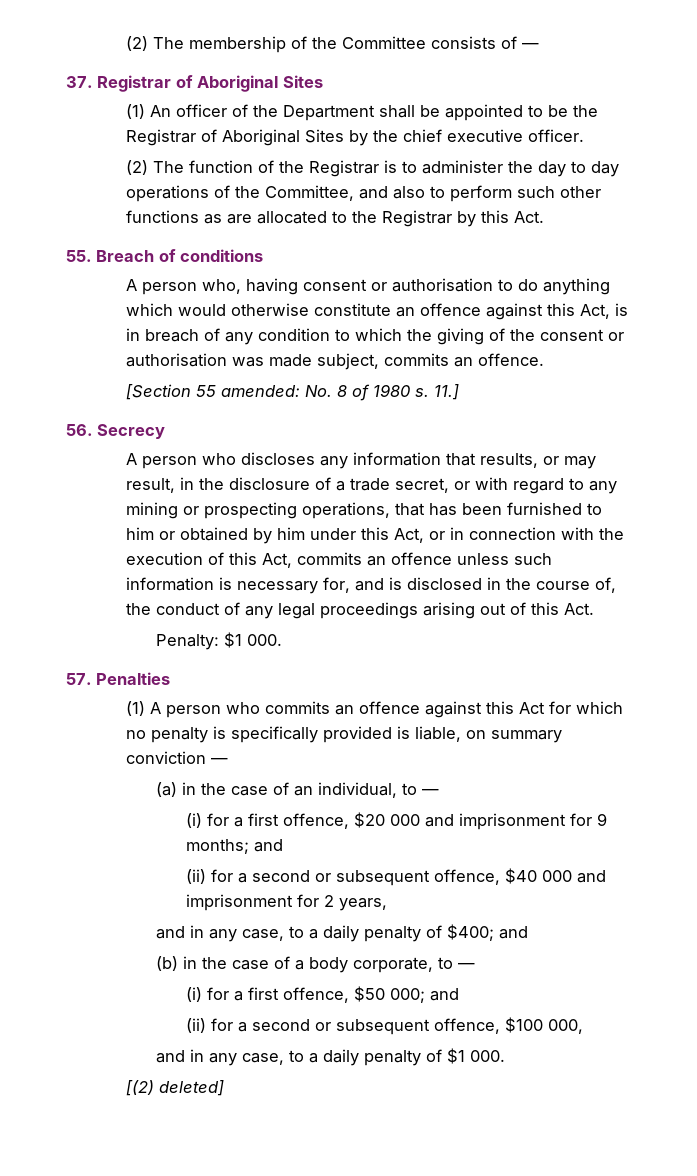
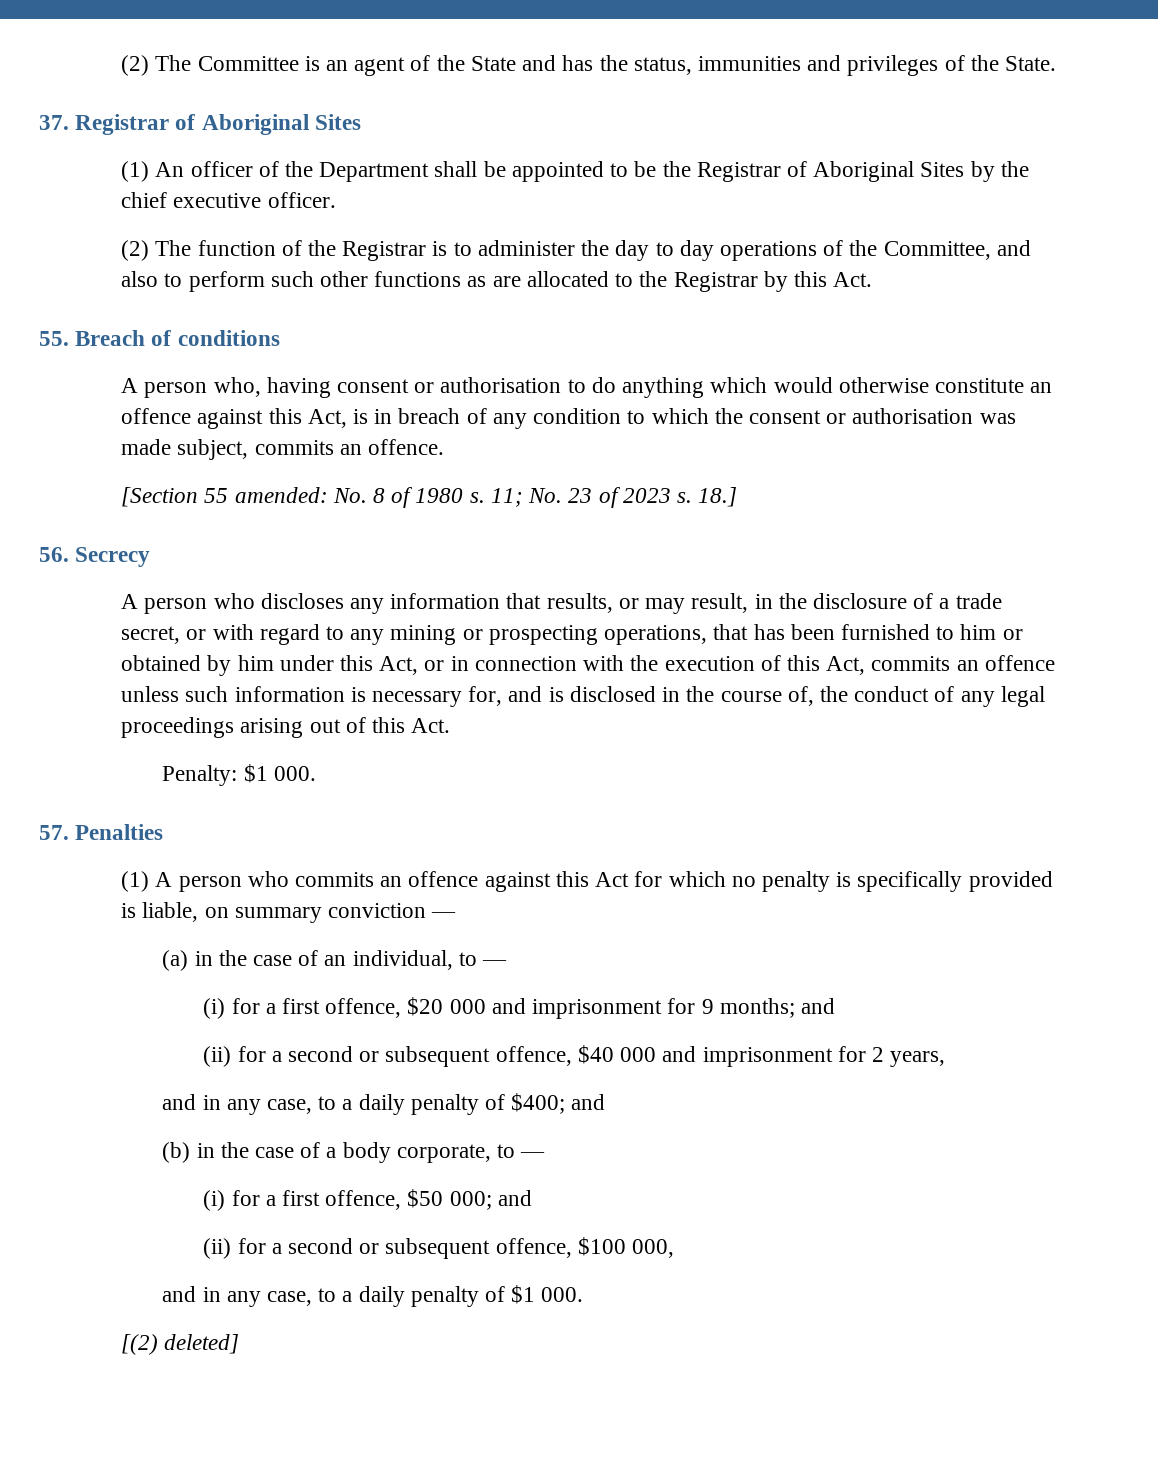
- (2) The membership of the Committee consists of —
+ (2) The Committee is an agent of the State and has the status, immunities and privileges of the State.
- A person who, having consent or authorisation to do anything which would otherwise constitute an offence against this Act, is in breach of any condition to which the giving of the consent or authorisation was made subject, commits an offence.
+ A person who, having consent or authorisation to do anything which would otherwise constitute an offence against this Act, is in breach of any condition to which the consent or authorisation was made subject, commits an offence.
- 11.]
+ 11; No. 23 of 2023 s. 18.]

